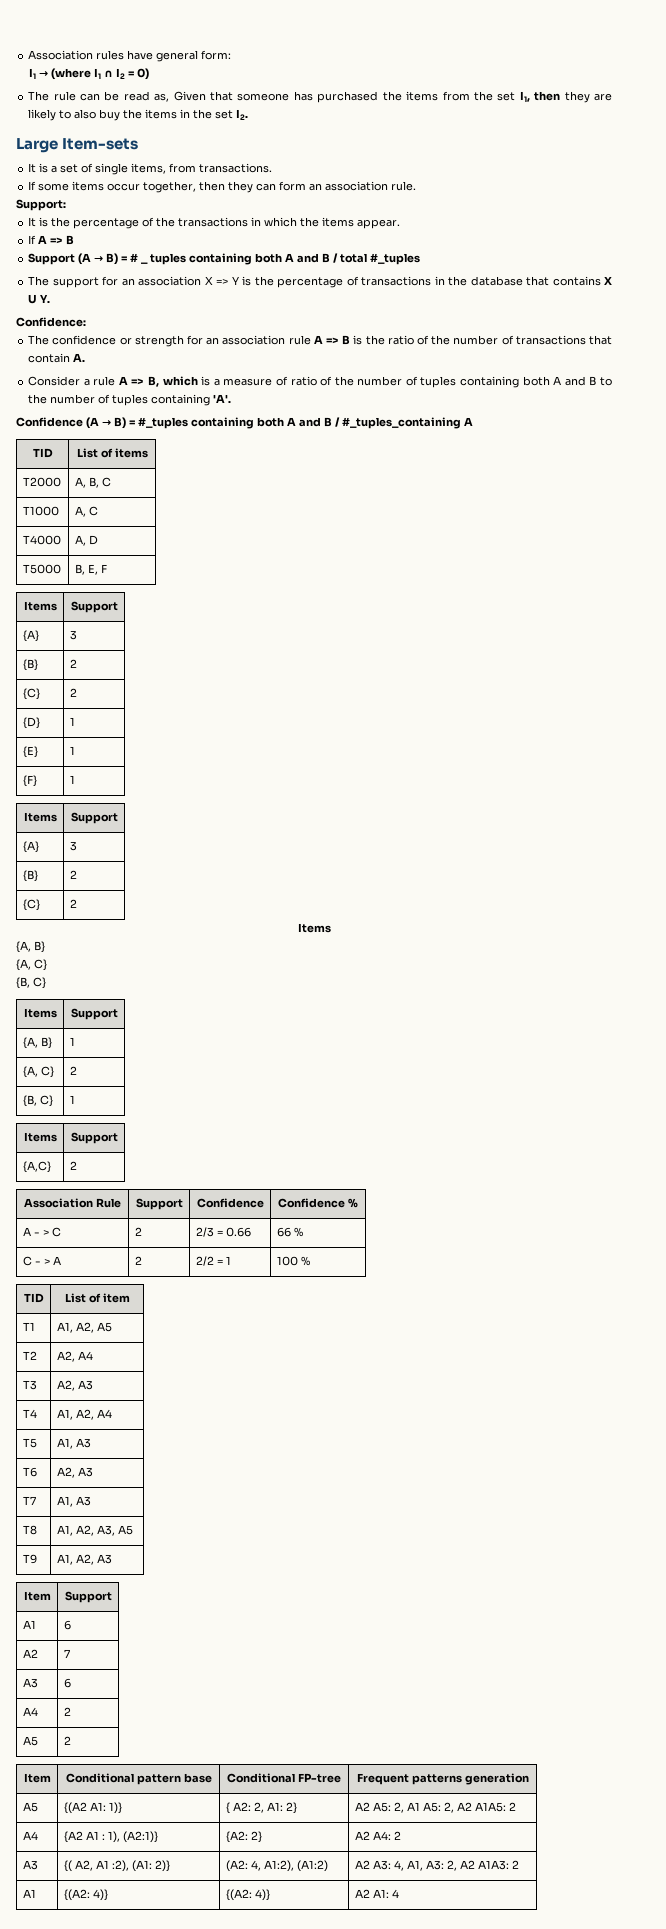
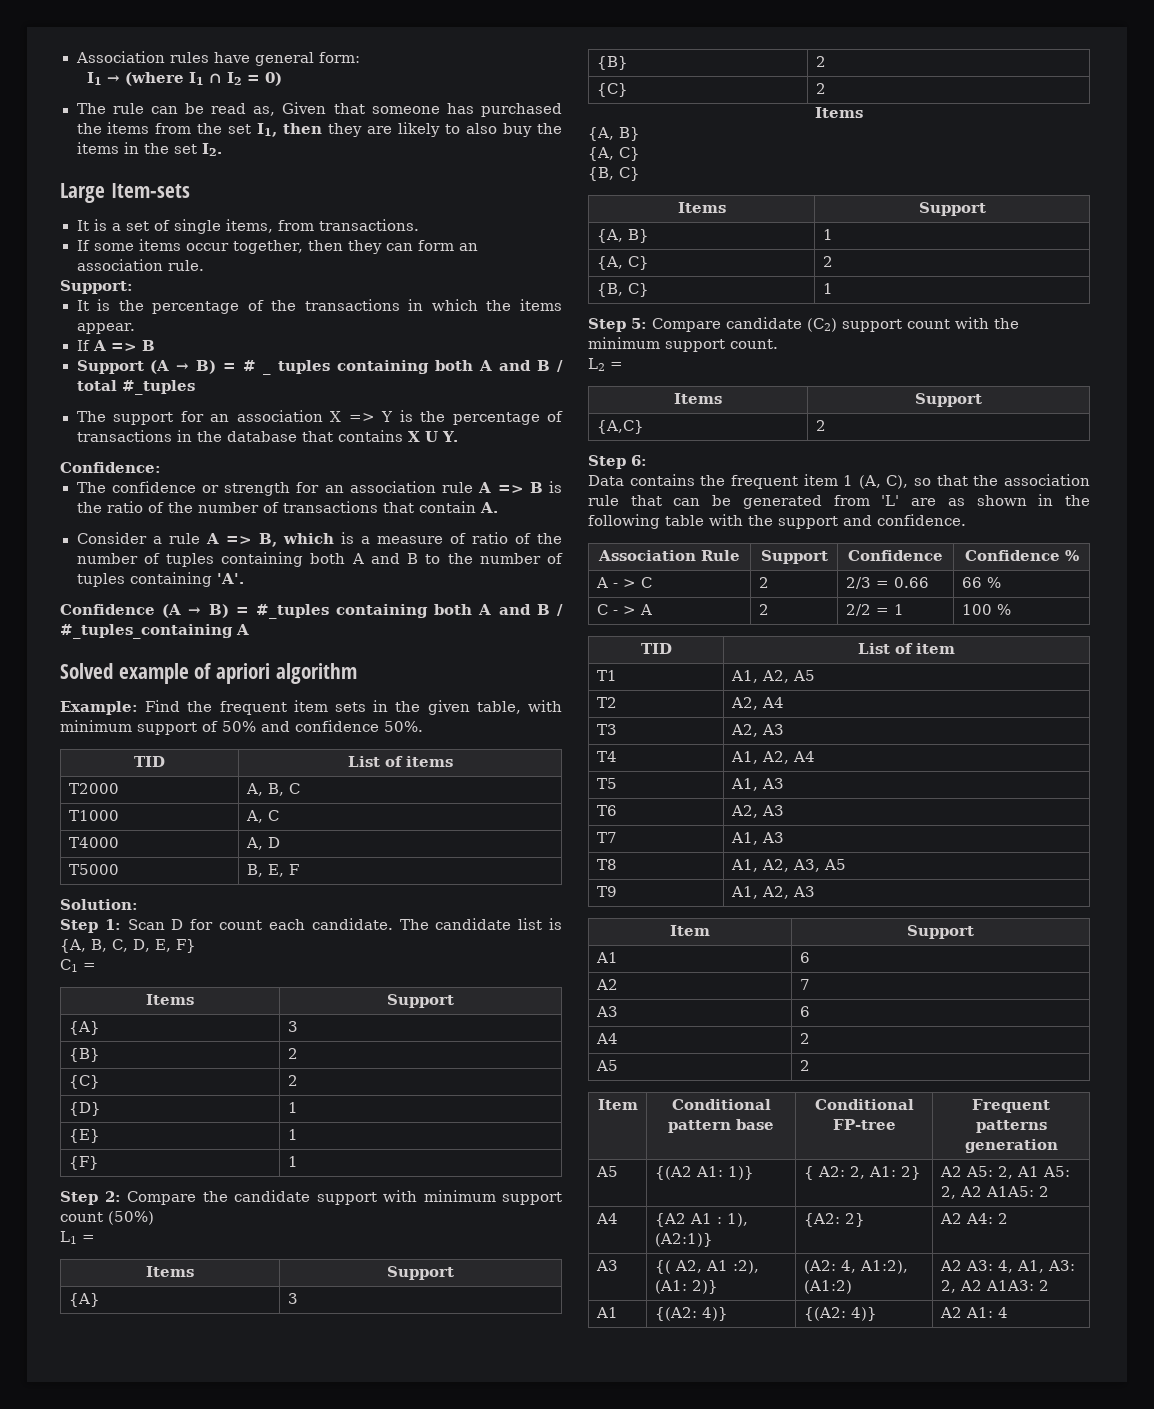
+ Solved example of apriori algorithm
+ Example: Find the frequent item sets in the given table, with minimum support of 50% and confidence 50%.
+ Solution:
+ Step 1: Scan D for count each candidate. The candidate list is {A, B, C, D, E, F}
+ C1 =
+ Step 2: Compare the candidate support with minimum support count (50%)
+ L1 =
  {B, C} | 1
+ Step 5: Compare candidate (C2) support count with the minimum support count.
+ L2 =
  Items | Support
  {A,C} | 2
+ Step 6:
+ Data contains the frequent item 1 (A, C), so that the association rule that can be generated from 'L' are as shown in the following table with the support and confidence.

